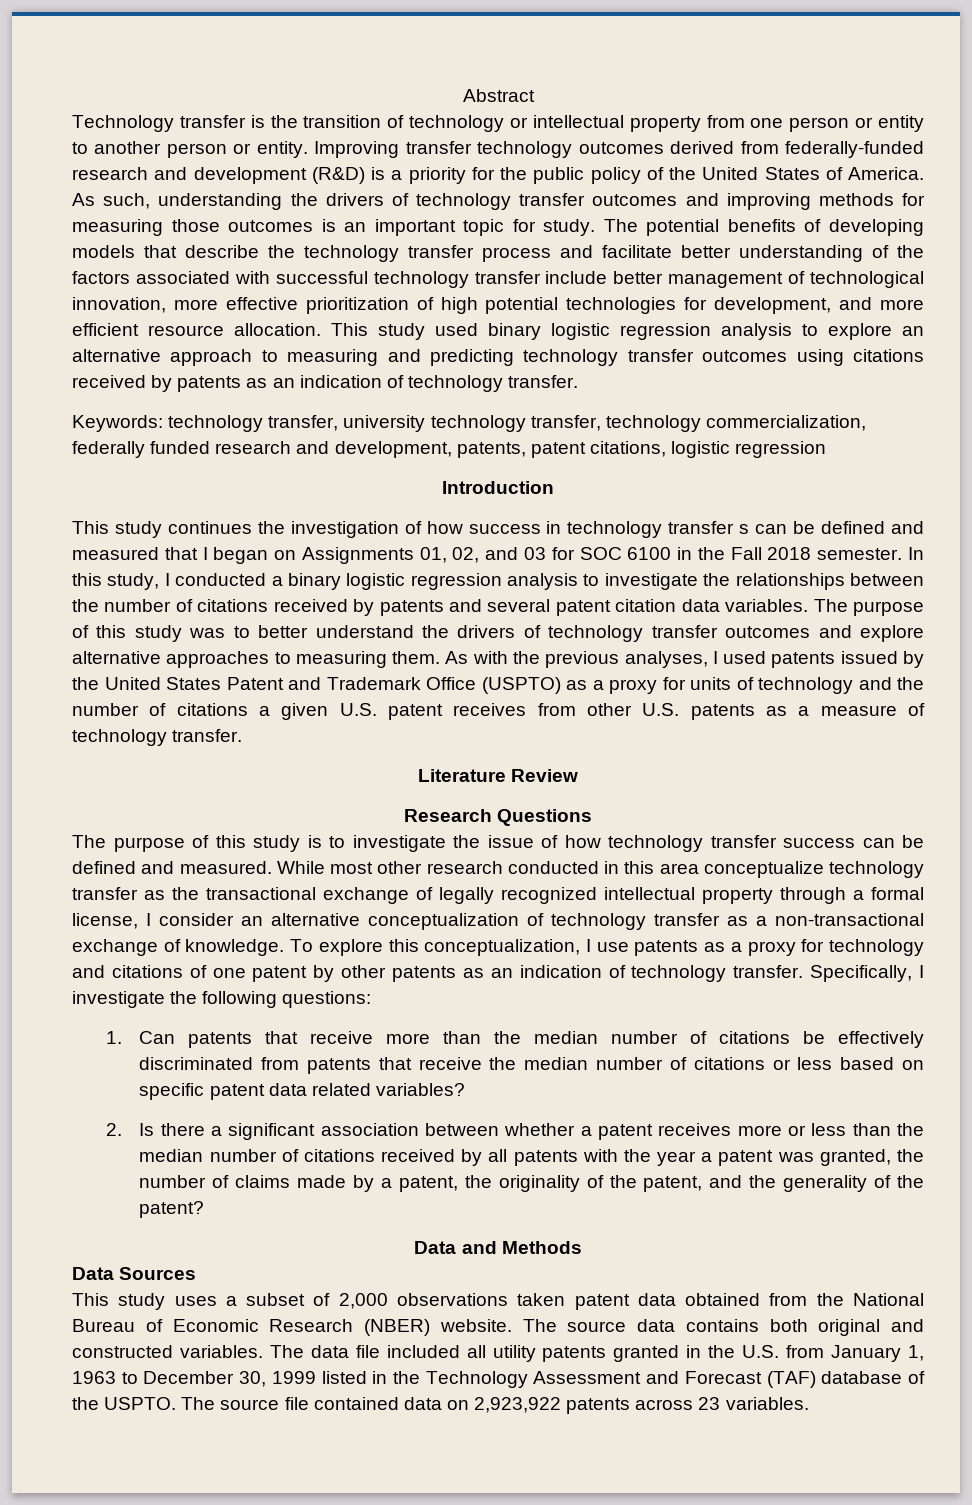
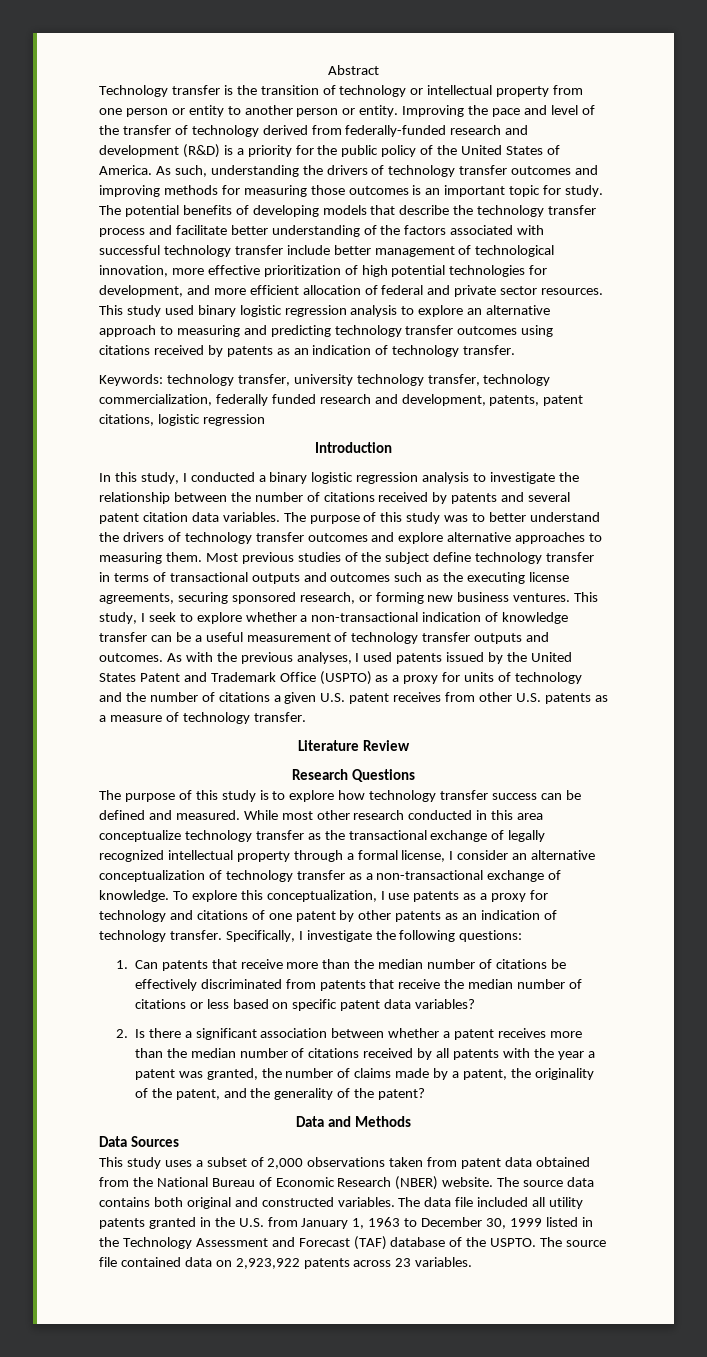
- Improving transfer technology outcomes derived from federally-funded research and development (R&D) is a priority for the public policy of the United States of America.
+ Improving the pace and level of the transfer of technology derived from federally-funded research and development (R&D) is a priority for the public policy of the United States of America.
- The potential benefits of developing models that describe the technology transfer process and facilitate better understanding of the factors associated with successful technology transfer include better management of technological innovation, more effective prioritization of high potential technologies for development, and more efficient resource allocation.
+ The potential benefits of developing models that describe the technology transfer process and facilitate better understanding of the factors associated with successful technology transfer include better management of technological innovation, more effective prioritization of high potential technologies for development, and more efficient allocation of federal and private sector resources.
- This study continues the investigation of how success in technology transfer s can be defined and measured that I began on Assignments 01, 02, and 03 for SOC 6100 in the Fall 2018 semester. In this study, I conducted a binary logistic regression analysis to investigate the relationships between the number of citations received by patents and several patent citation data variables.
+ In this study, I conducted a binary logistic regression analysis to investigate the relationship between the number of citations received by patents and several patent citation data variables.
+ Most previous studies of the subject define technology transfer in terms of transactional outputs and outcomes such as the executing license agreements, securing sponsored research, or forming new business ventures. This study, I seek to explore whether a non-transactional indication of knowledge transfer can be a useful measurement of technology transfer outputs and outcomes.
- The purpose of this study is to investigate the issue of how technology transfer success can be defined and measured.
+ The purpose of this study is to explore how technology transfer success can be defined and measured.
- 1. Can patents that receive more than the median number of citations be effectively discriminated from patents that receive the median number of citations or less based on specific patent data related variables?
+ 1. Can patents that receive more than the median number of citations be effectively discriminated from patents that receive the median number of citations or less based on specific patent data variables?
- 2. Is there a significant association between whether a patent receives more or less than the median number of citations received by all patents with the year a patent was granted, the number of claims made by a patent, the originality of the patent, and the generality of the patent?
+ 2. Is there a significant association between whether a patent receives more than the median number of citations received by all patents with the year a patent was granted, the number of claims made by a patent, the originality of the patent, and the generality of the patent?
- This study uses a subset of 2,000 observations taken patent data obtained from the National Bureau of Economic Research (NBER) website.
+ This study uses a subset of 2,000 observations taken from patent data obtained from the National Bureau of Economic Research (NBER) website.

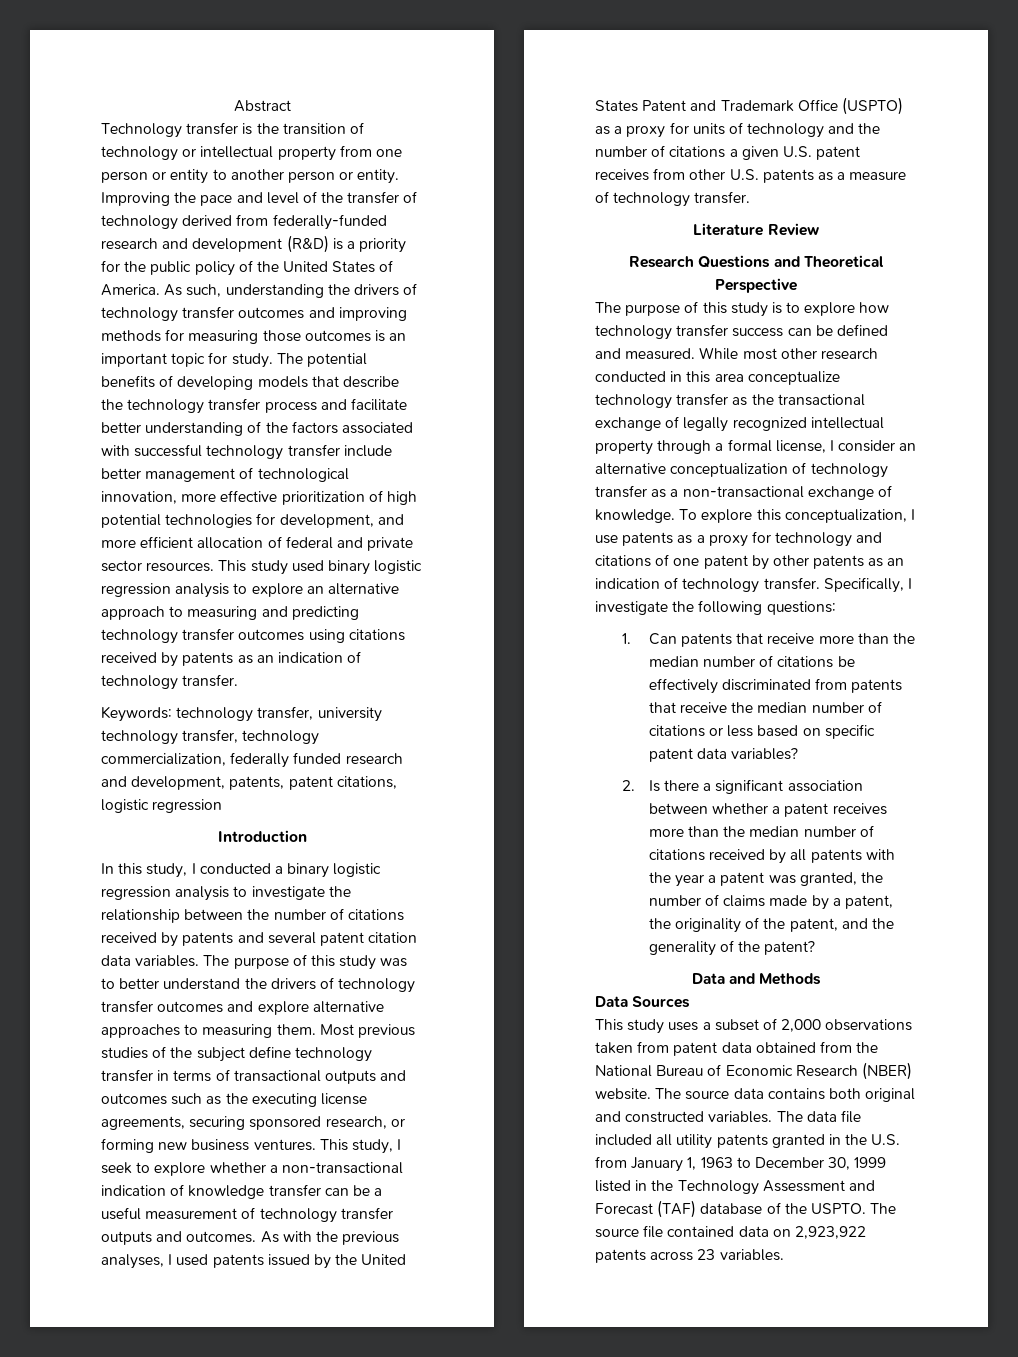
- Research Questions
+ Research Questions and Theoretical Perspective

